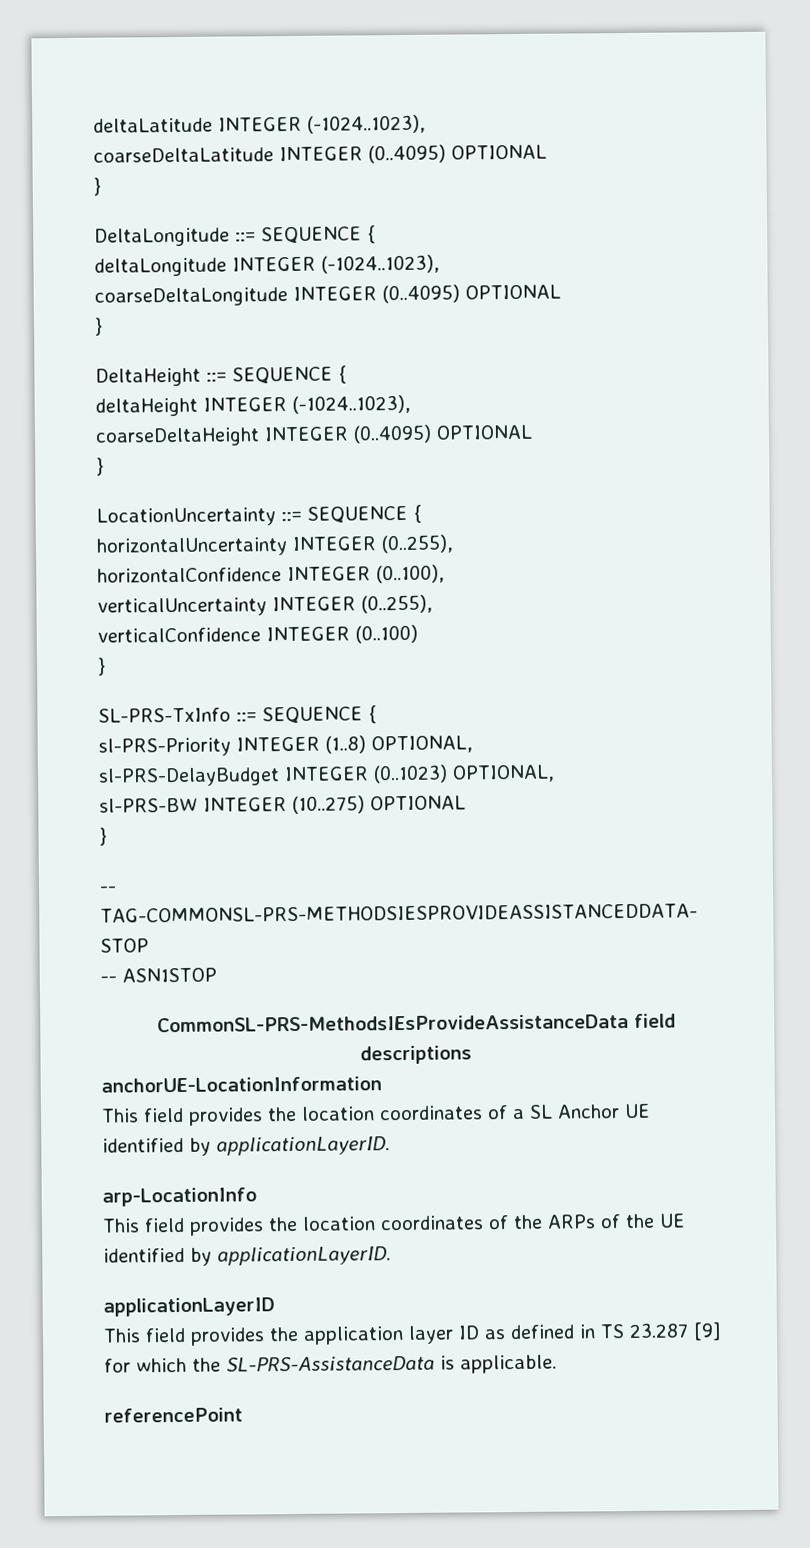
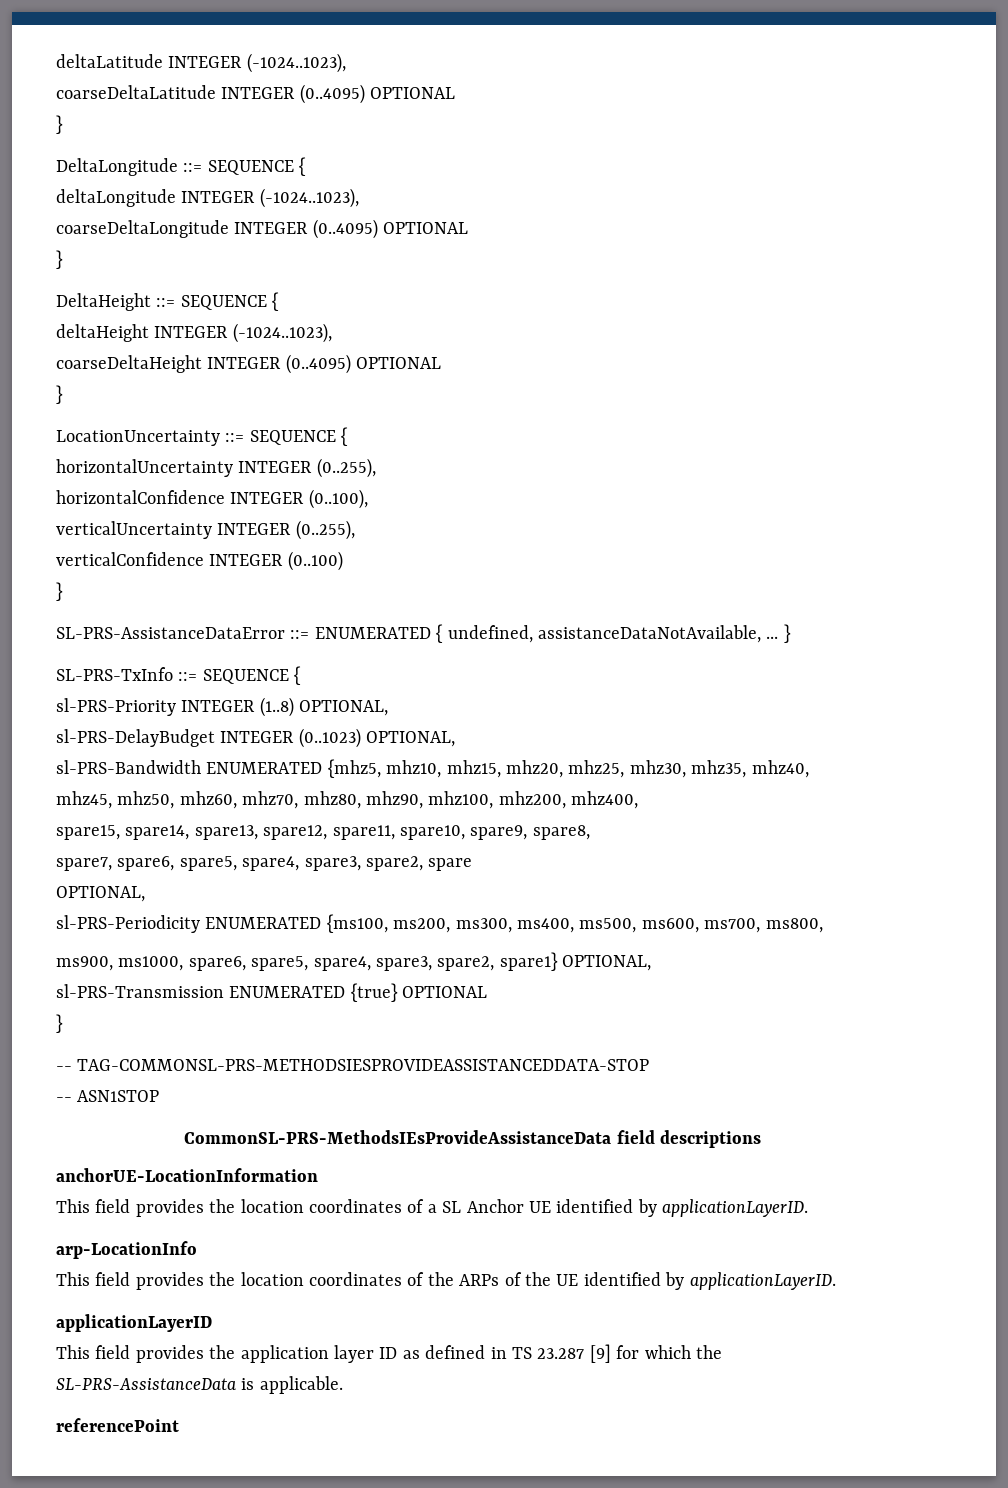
+ SL-PRS-AssistanceDataError ::= ENUMERATED { undefined, assistanceDataNotAvailable, ... }
- sl-PRS-BW INTEGER (10..275) OPTIONAL
+ sl-PRS-Bandwidth ENUMERATED {mhz5, mhz10, mhz15, mhz20, mhz25, mhz30, mhz35, mhz40,
+ mhz45, mhz50, mhz60, mhz70, mhz80, mhz90, mhz100, mhz200, mhz400,
+ spare15, spare14, spare13, spare12, spare11, spare10, spare9, spare8,
+ spare7, spare6, spare5, spare4, spare3, spare2, spare
+ OPTIONAL,
+ sl-PRS-Periodicity ENUMERATED {ms100, ms200, ms300, ms400, ms500, ms600, ms700, ms800,
+ ms900, ms1000, spare6, spare5, spare4, spare3, spare2, spare1} OPTIONAL,
+ sl-PRS-Transmission ENUMERATED {true} OPTIONAL

